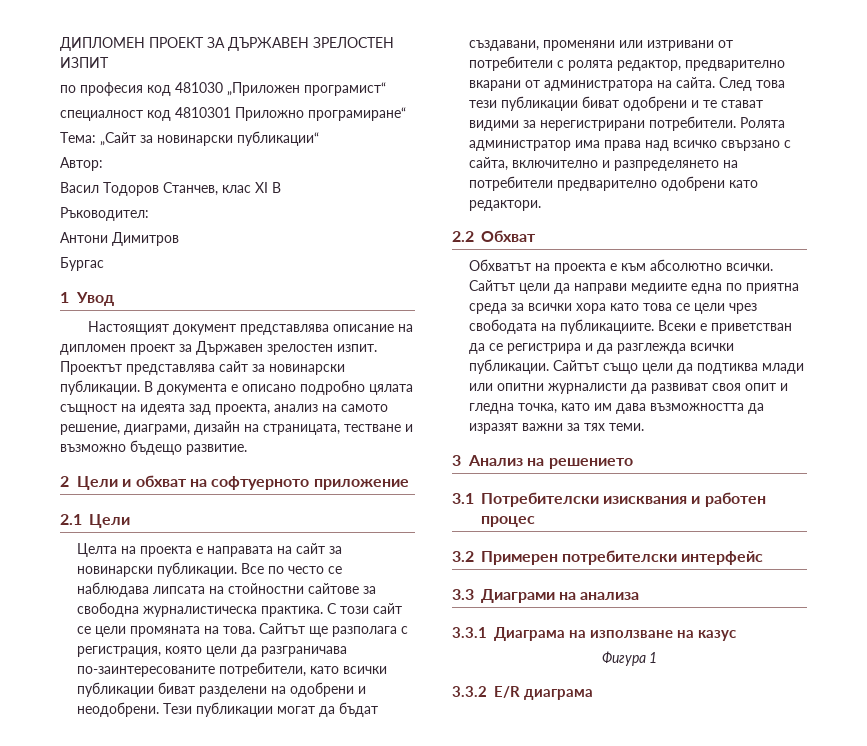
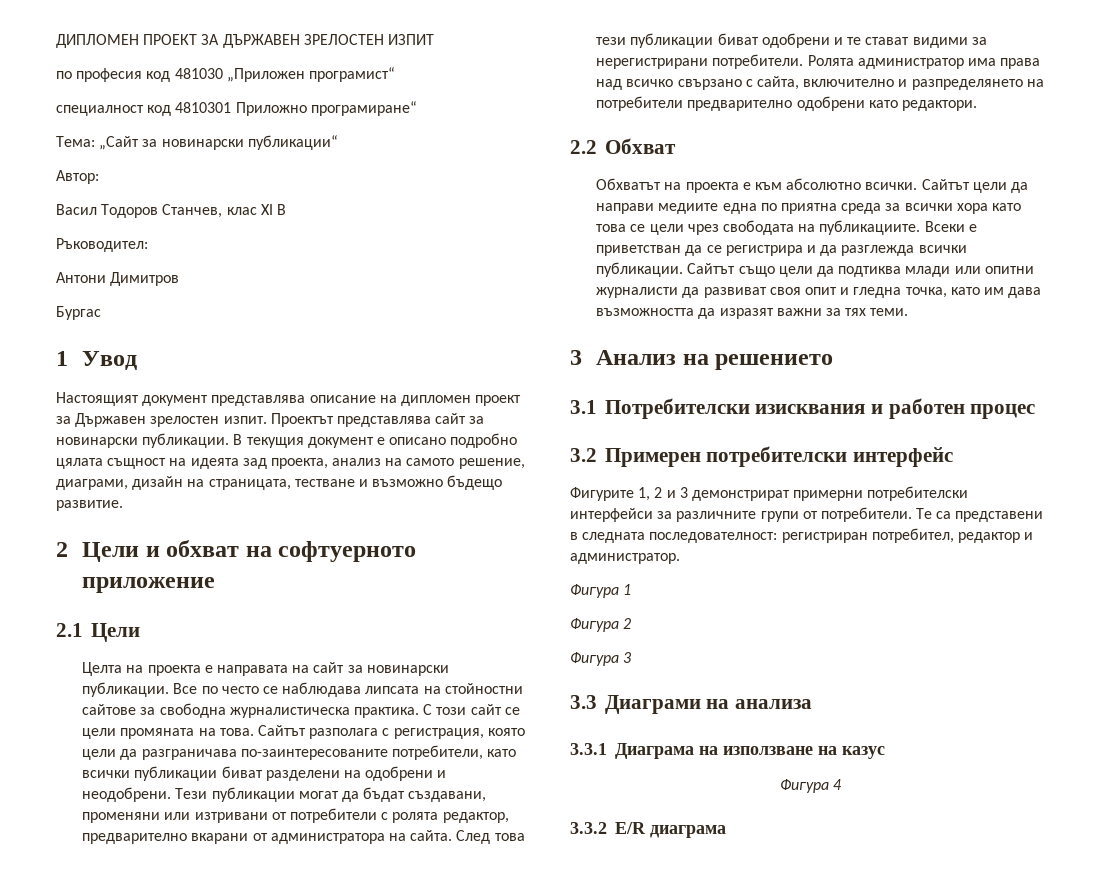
- В документа е описано подробно цялата същност на идеята зад проекта, анализ на самото решение, диаграми, дизайн на страницата, тестване и възможно бъдещо развитие.
+ В текущия документ е описано подробно цялата същност на идеята зад проекта, анализ на самото решение, диаграми, дизайн на страницата, тестване и възможно бъдещо развитие.
- Сайтът ще разполага с регистрация, която цели да разграничава по-заинтересованите потребители, като всички публикации биват разделени на одобрени и неодобрени.
+ Сайтът разполага с регистрация, която цели да разграничава по-заинтересованите потребители, като всички публикации биват разделени на одобрени и неодобрени.
+ Фигурите 1, 2 и 3 демонстрират примерни потребителски интерфейси за различните групи от потребители. Те са представени в следната последователност: регистриран потребител, редактор и администратор.
+ Фигура 1
+ Фигура 2
+ Фигура 3
- Фигура 1
+ Фигура 4

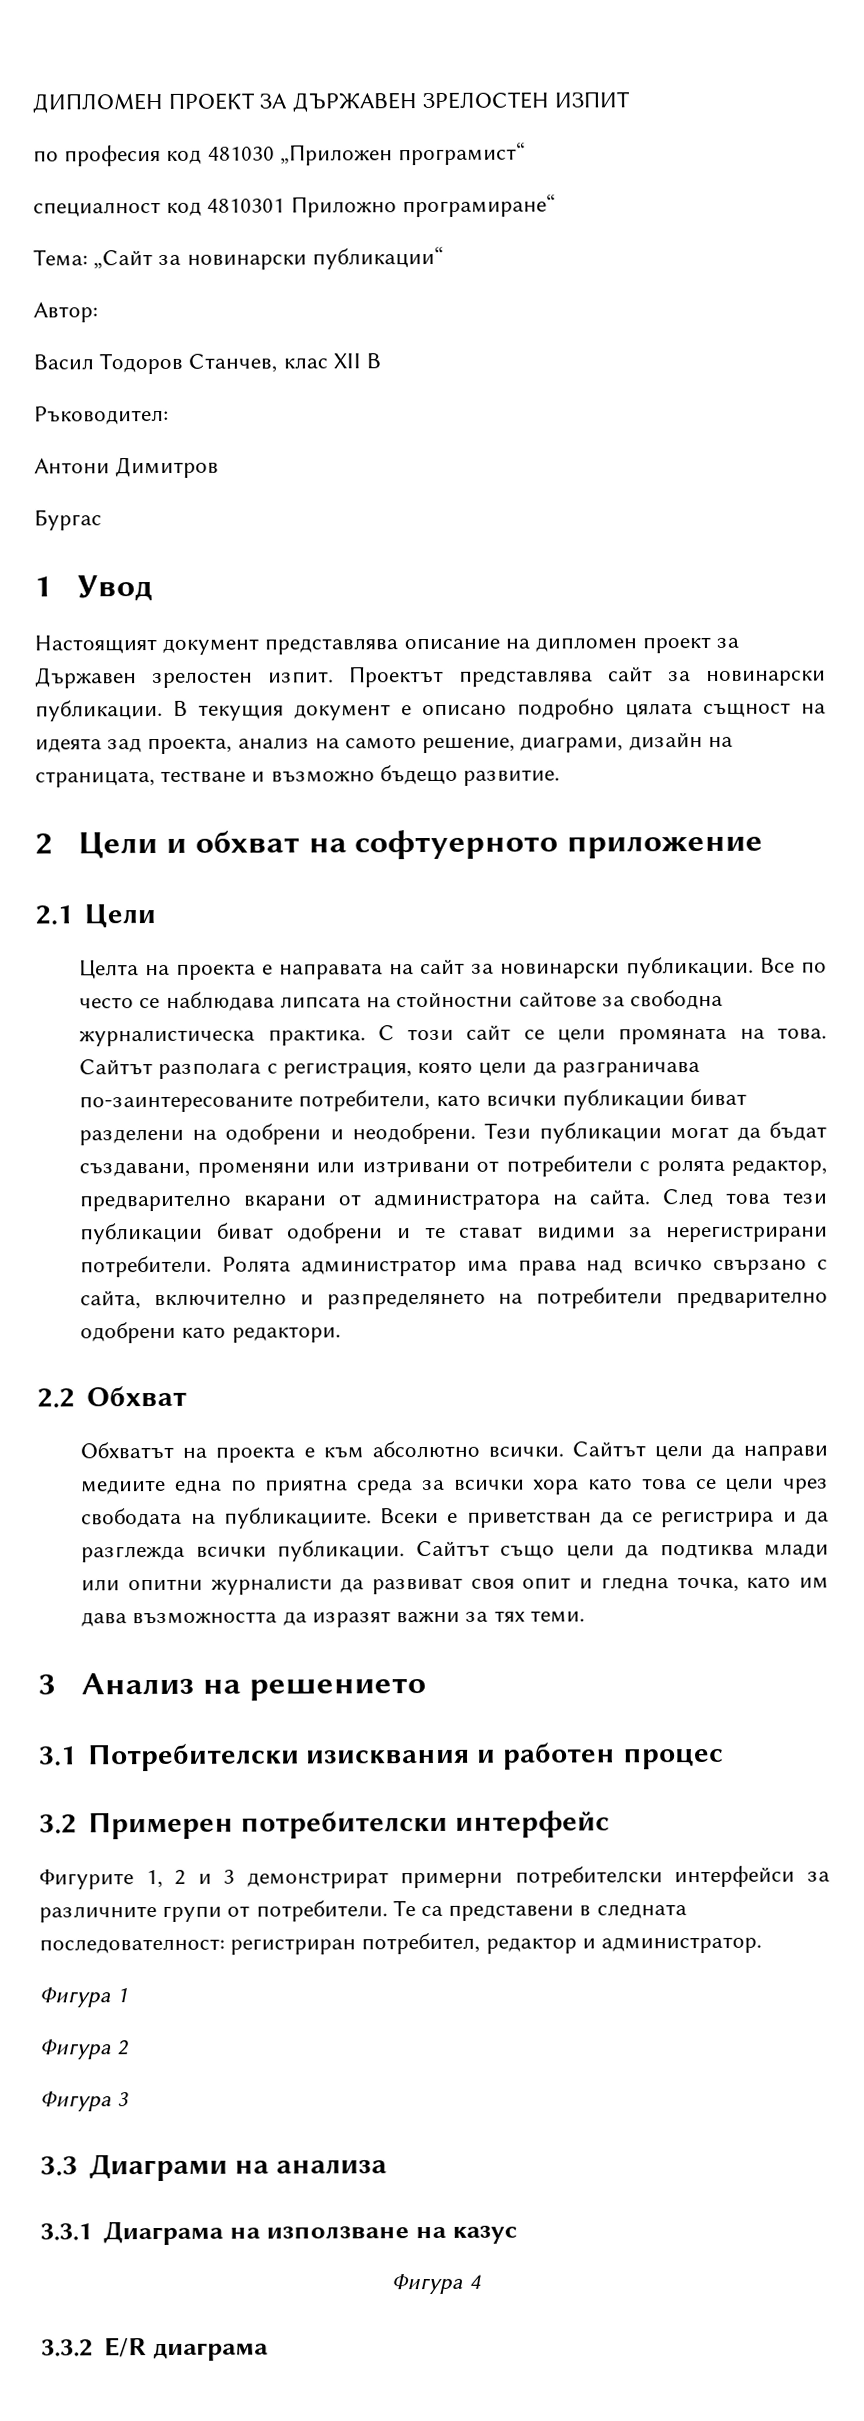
- Васил Тодоров Станчев, клас XI В
+ Васил Тодоров Станчев, клас XII В

